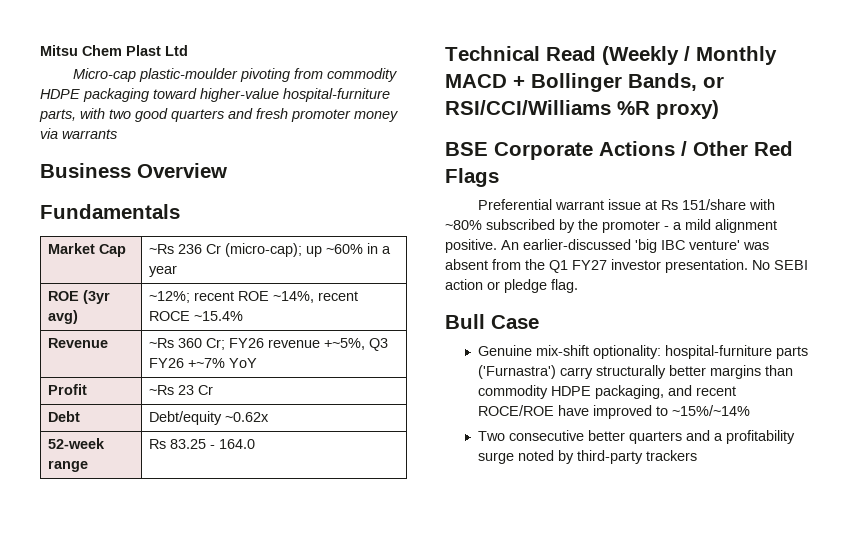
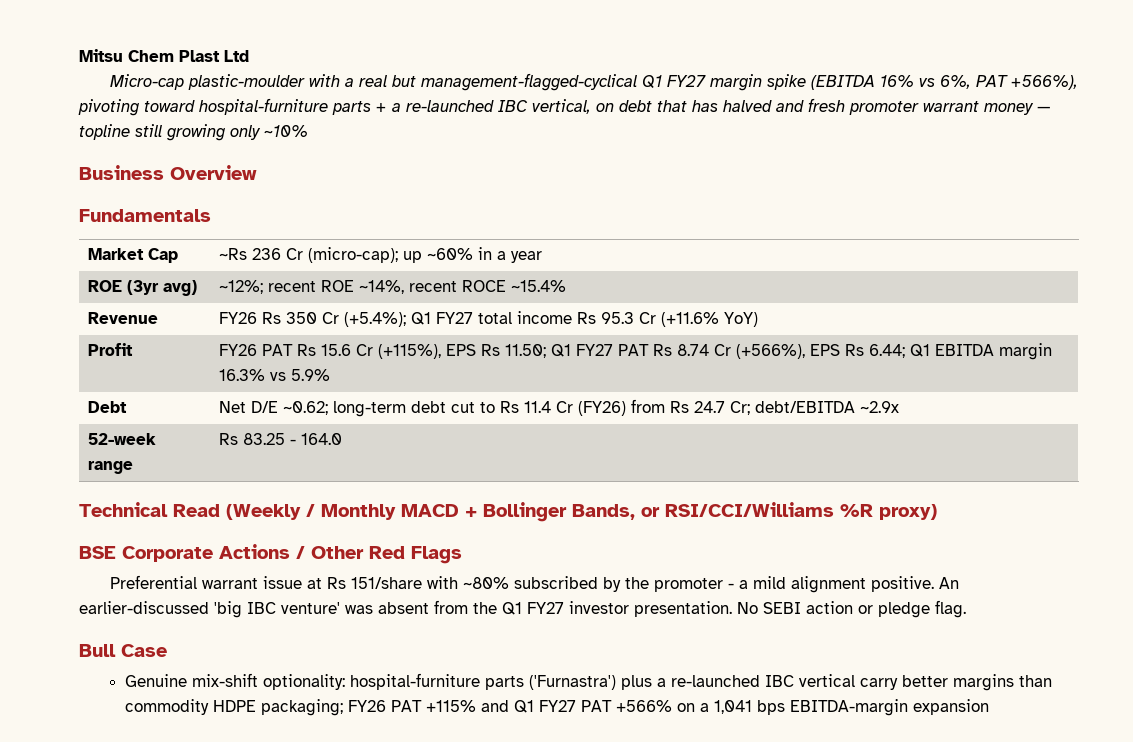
- Micro-cap plastic-moulder pivoting from commodity HDPE packaging toward higher-value hospital-furniture parts, with two good quarters and fresh promoter money via warrants
+ Micro-cap plastic-moulder with a real but management-flagged-cyclical Q1 FY27 margin spike (EBITDA 16% vs 6%, PAT +566%), pivoting toward hospital-furniture parts + a re-launched IBC vertical, on debt that has halved and fresh promoter warrant money — topline still growing only ~10%
- Revenue | ~Rs 360 Cr; FY26 revenue +~5%, Q3 FY26 +~7% YoY
- Profit | ~Rs 23 Cr
- Debt | Debt/equity ~0.62x
+ Revenue | FY26 Rs 350 Cr (+5.4%); Q1 FY27 total income Rs 95.3 Cr (+11.6% YoY)
+ Profit | FY26 PAT Rs 15.6 Cr (+115%), EPS Rs 11.50; Q1 FY27 PAT Rs 8.74 Cr (+566%), EPS Rs 6.44; Q1 EBITDA margin 16.3% vs 5.9%
+ Debt | Net D/E ~0.62; long-term debt cut to Rs 11.4 Cr (FY26) from Rs 24.7 Cr; debt/EBITDA ~2.9x
- Genuine mix-shift optionality: hospital-furniture parts ('Furnastra') carry structurally better margins than commodity HDPE packaging, and recent ROCE/ROE have improved to ~15%/~14%
- Two consecutive better quarters and a profitability surge noted by third-party trackers
+ Genuine mix-shift optionality: hospital-furniture parts ('Furnastra') plus a re-launched IBC vertical carry better margins than commodity HDPE packaging; FY26 PAT +115% and Q1 FY27 PAT +566% on a 1,041 bps EBITDA-margin expansion

